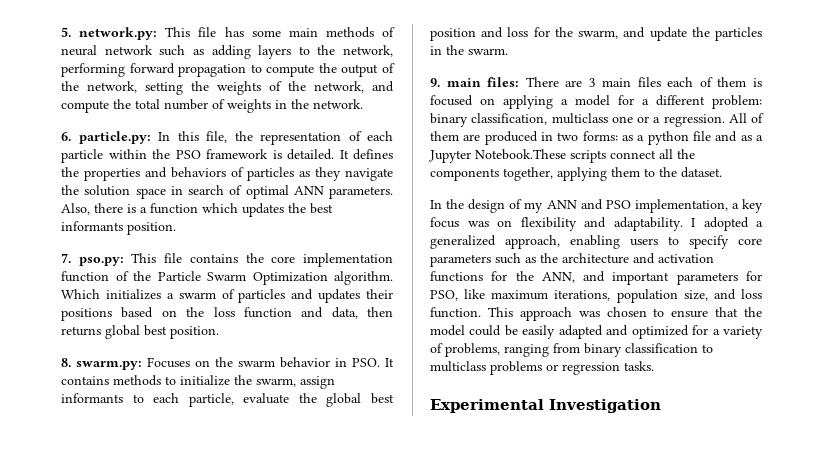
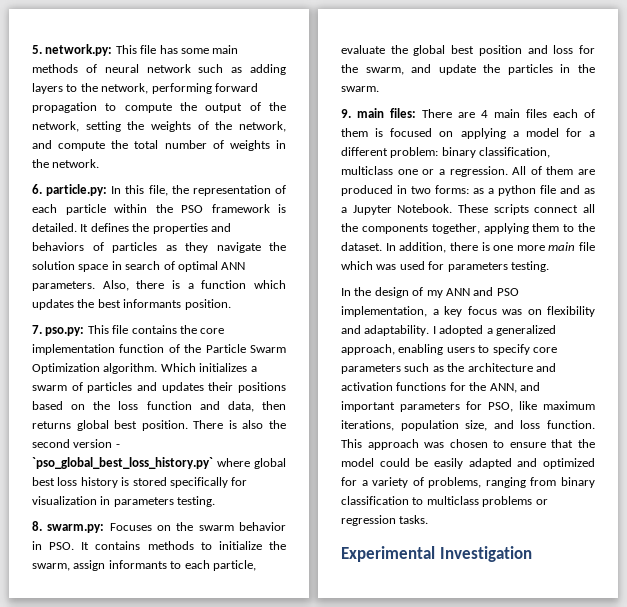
+ There is also the second version - `pso_global_best_loss_history.py` where global best loss history is stored specifically for visualization in parameters testing.
- 9. main files: There are 3 main files each of them is focused on applying a model for a different problem: binary classification, multiclass one or a regression.
+ 9. main files: There are 4 main files each of them is focused on applying a model for a different problem: binary classification, multiclass one or a regression.
- All of them are produced in two forms: as a python file and as a Jupyter Notebook.These scripts connect all the components together, applying them to the dataset.
+ All of them are produced in two forms: as a python file and as a Jupyter Notebook. These scripts connect all the components together, applying them to the dataset. In addition, there is one more main file which was used for parameters testing.

